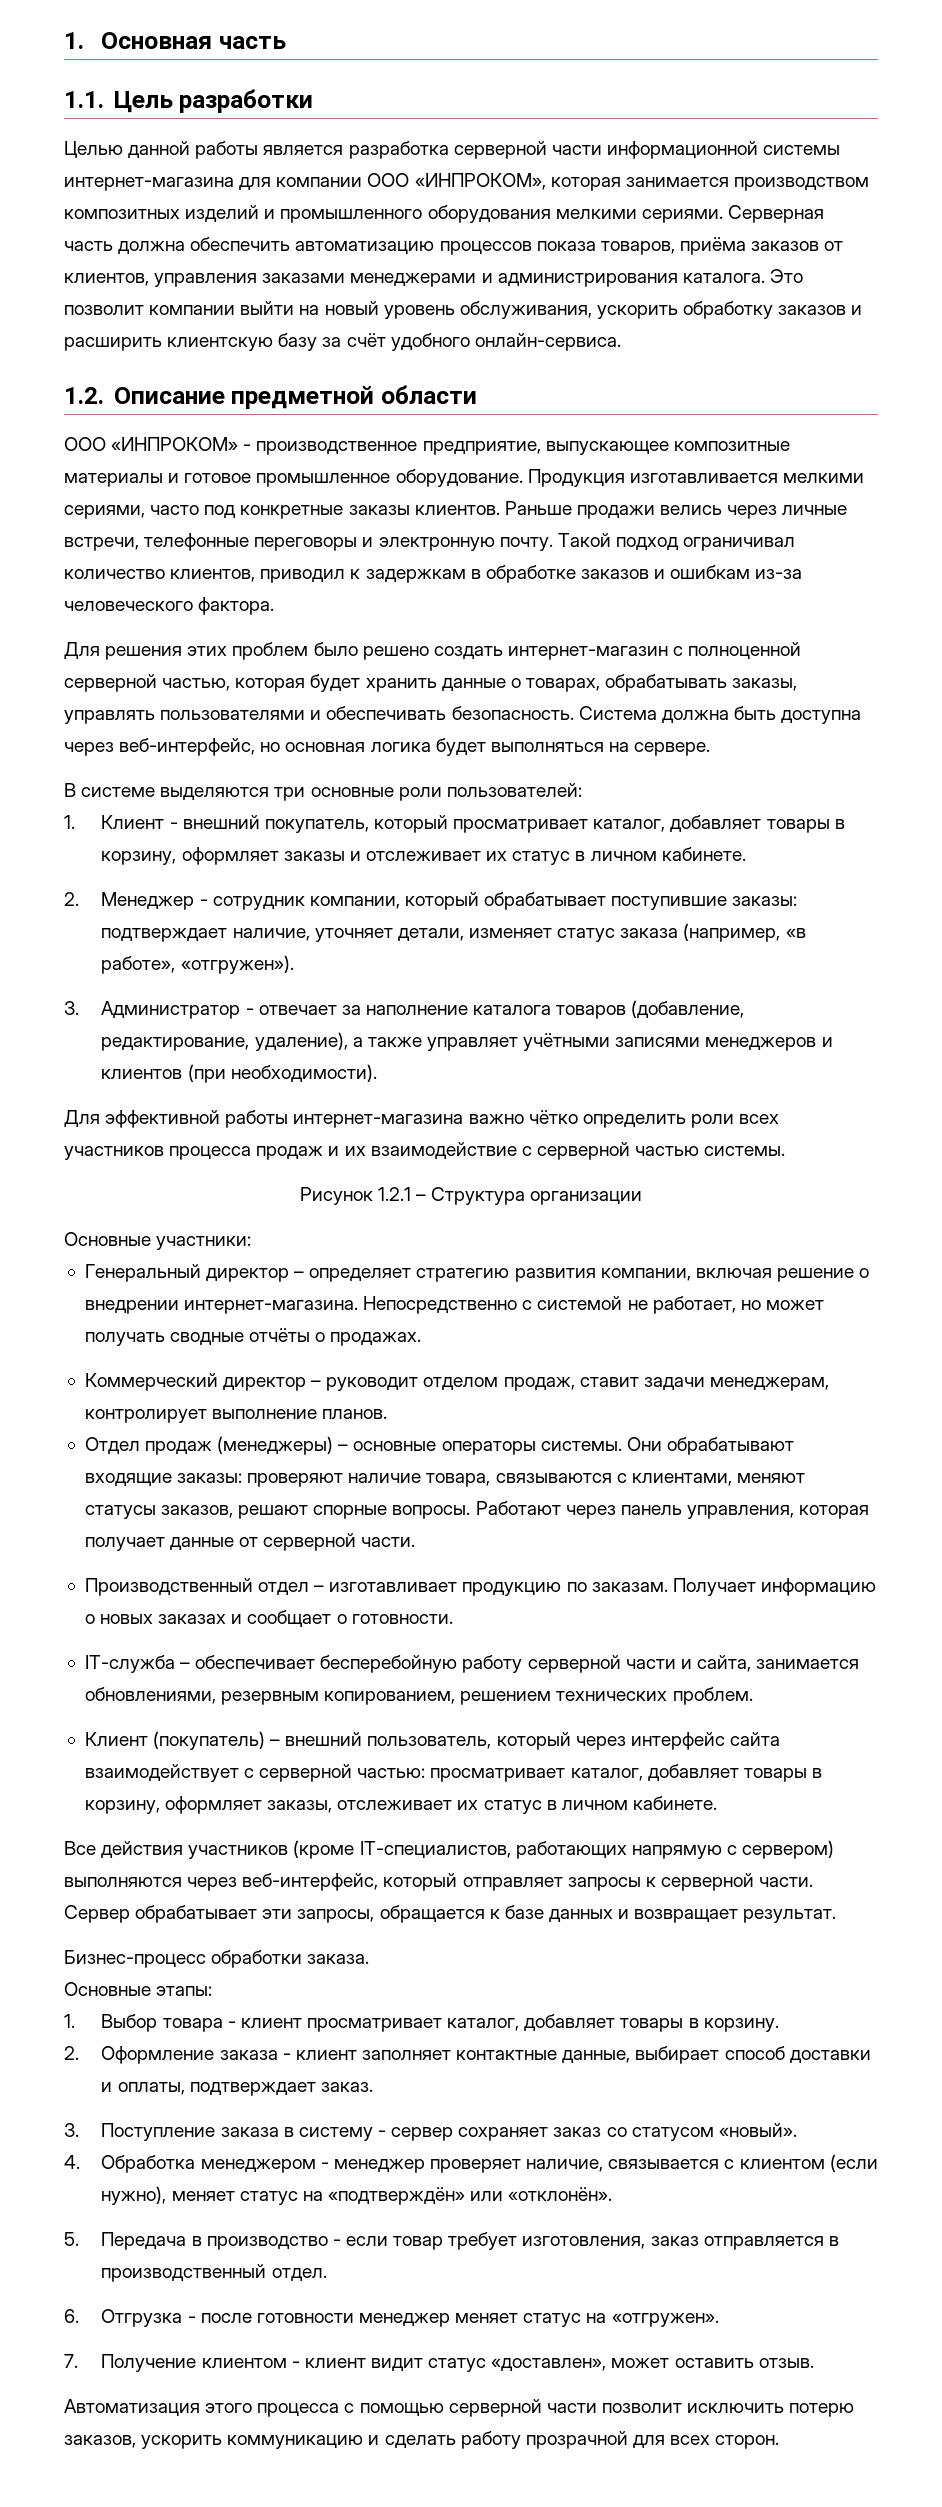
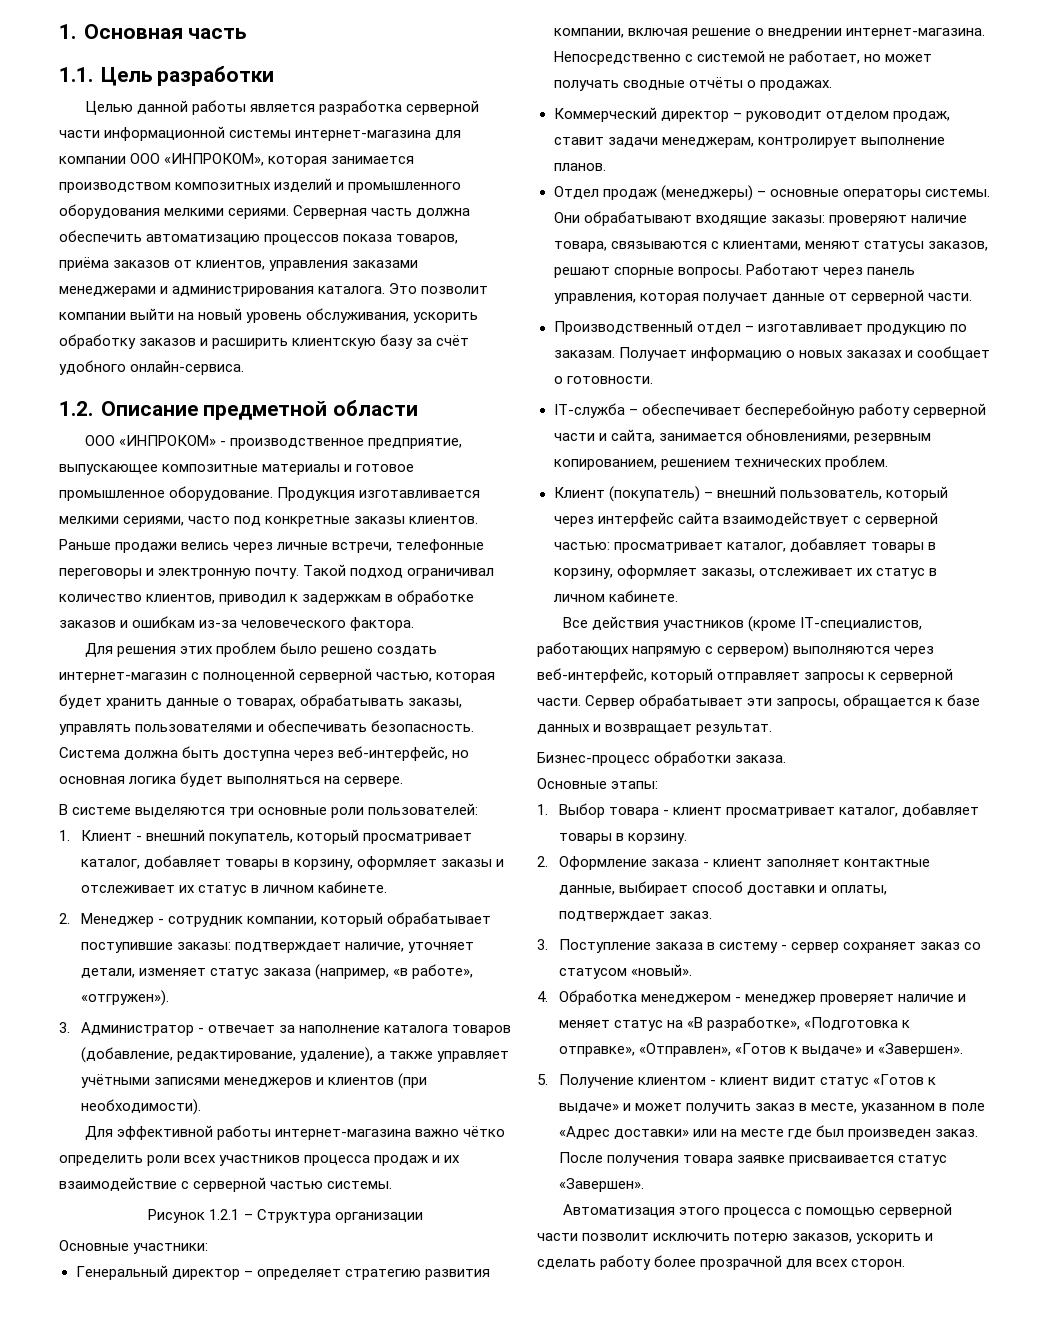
- 4. Обработка менеджером - менеджер проверяет наличие, связывается с клиентом (если нужно), меняет статус на «подтверждён» или «отклонён».
- 5. Передача в производство - если товар требует изготовления, заказ отправляется в производственный отдел.
- 6. Отгрузка - после готовности менеджер меняет статус на «отгружен».
- 7. Получение клиентом - клиент видит статус «доставлен», может оставить отзыв.
+ 4. Обработка менеджером - менеджер проверяет наличие и меняет статус на «В разработке», «Подготовка к отправке», «Отправлен», «Готов к выдаче» и «Завершен».
+ 5. Получение клиентом - клиент видит статус «Готов к выдаче» и может получить заказ в месте, указанном в поле «Адрес доставки» или на месте где был произведен заказ. После получения товара заявке присваивается статус «Завершен».
- Автоматизация этого процесса с помощью серверной части позволит исключить потерю заказов, ускорить коммуникацию и сделать работу прозрачной для всех сторон.
+ Автоматизация этого процесса с помощью серверной части позволит исключить потерю заказов, ускорить и сделать работу более прозрачной для всех сторон.

